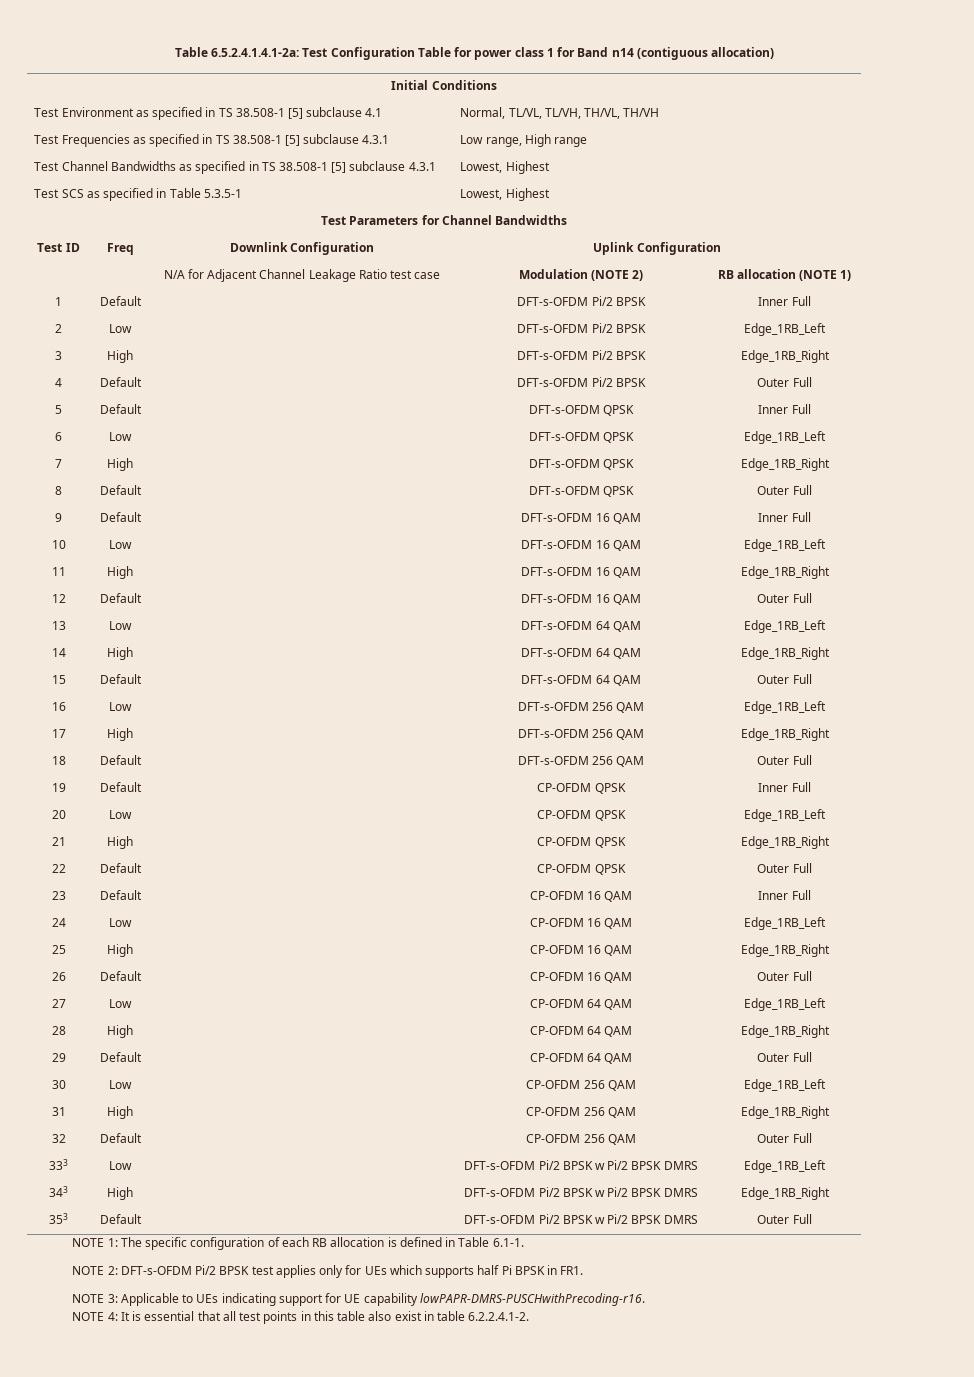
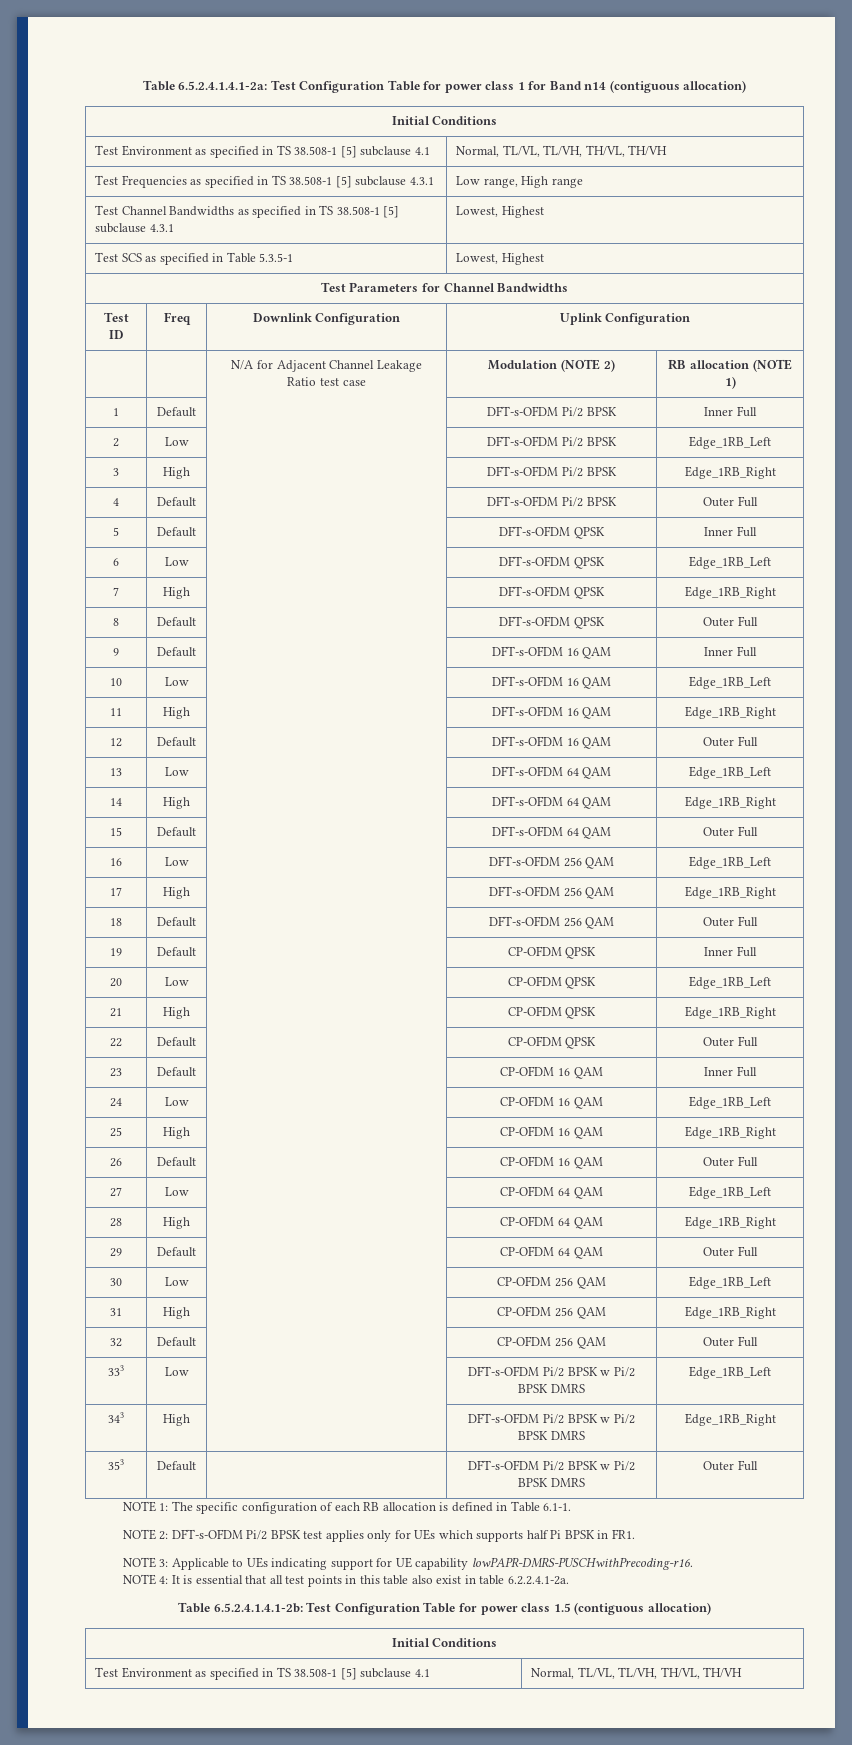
- NOTE 4: It is essential that all test points in this table also exist in table 6.2.2.4.1-2.
+ NOTE 4: It is essential that all test points in this table also exist in table 6.2.2.4.1-2a.
+ Table 6.5.2.4.1.4.1-2b: Test Configuration Table for power class 1.5 (contiguous allocation)
+ Initial Conditions
+ Test Environment as specified in TS 38.508-1 [5] subclause 4.1 | Normal, TL/VL, TL/VH, TH/VL, TH/VH

